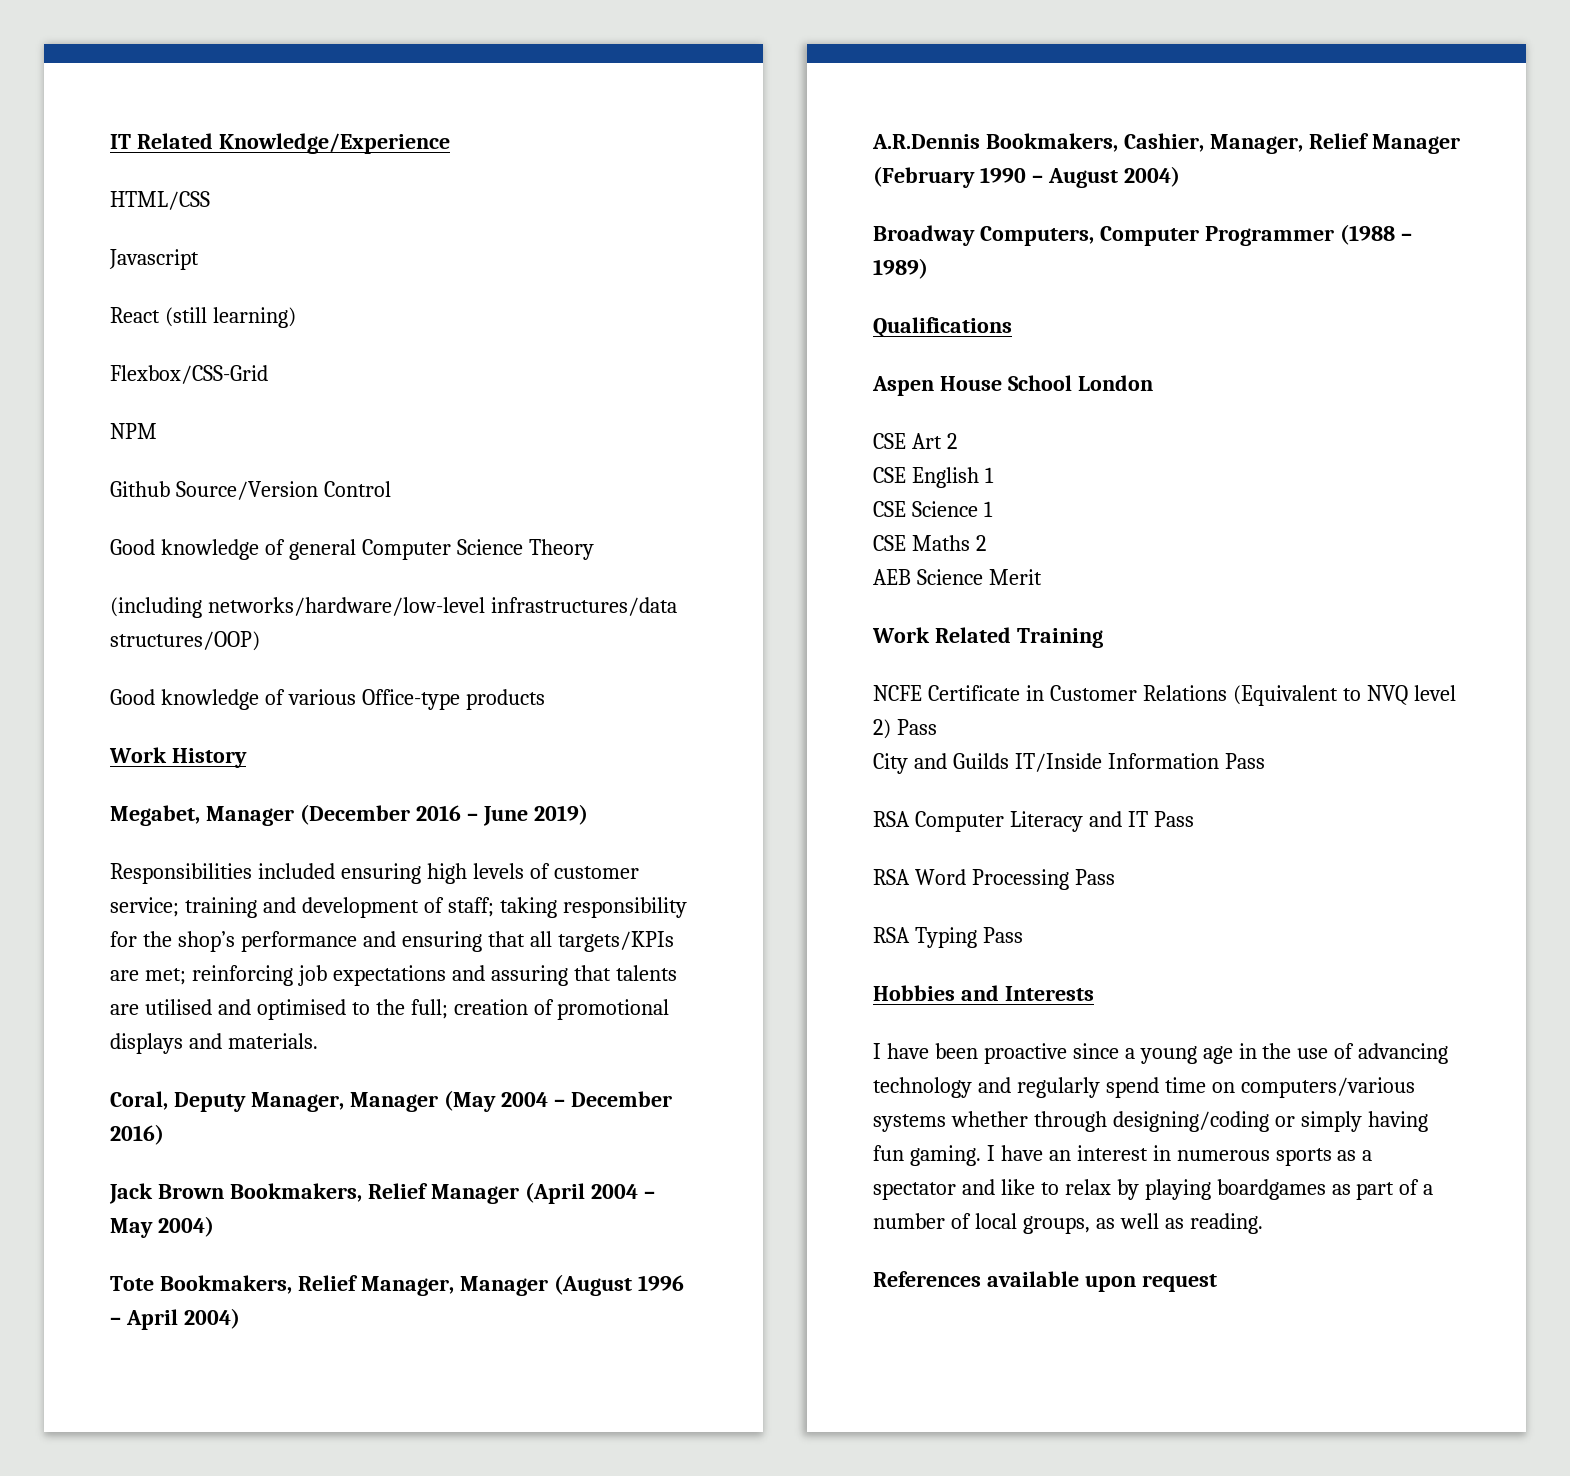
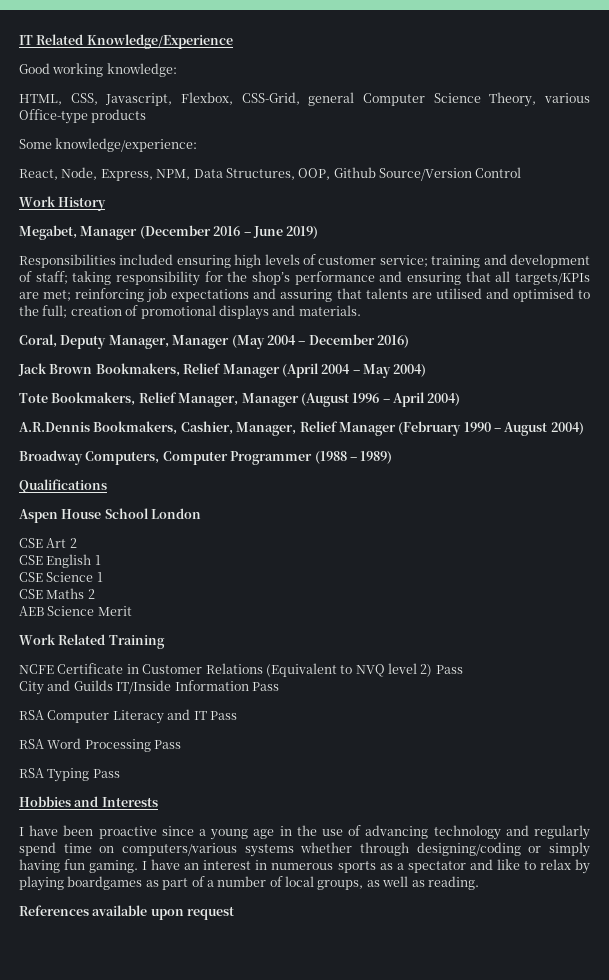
- HTML/CSS
- Javascript
- React (still learning)
- Flexbox/CSS-Grid
- NPM
- Github Source/Version Control
- Good knowledge of general Computer Science Theory
- (including networks/hardware/low-level infrastructures/data structures/OOP)
- Good knowledge of various Office-type products
+ Good working knowledge:
+ HTML, CSS, Javascript, Flexbox, CSS-Grid, general Computer Science Theory, various Office-type products
+ Some knowledge/experience:
+ React, Node, Express, NPM, Data Structures, OOP, Github Source/Version Control

